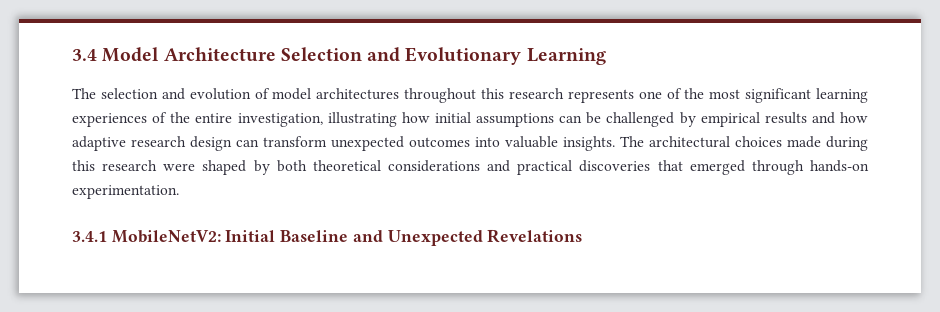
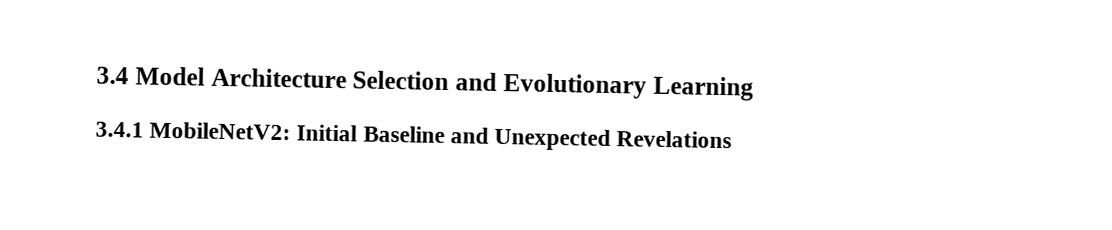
- The selection and evolution of model architectures throughout this research represents one of the most significant learning experiences of the entire investigation, illustrating how initial assumptions can be challenged by empirical results and how adaptive research design can transform unexpected outcomes into valuable insights. The architectural choices made during this research were shaped by both theoretical considerations and practical discoveries that emerged through hands-on experimentation.

